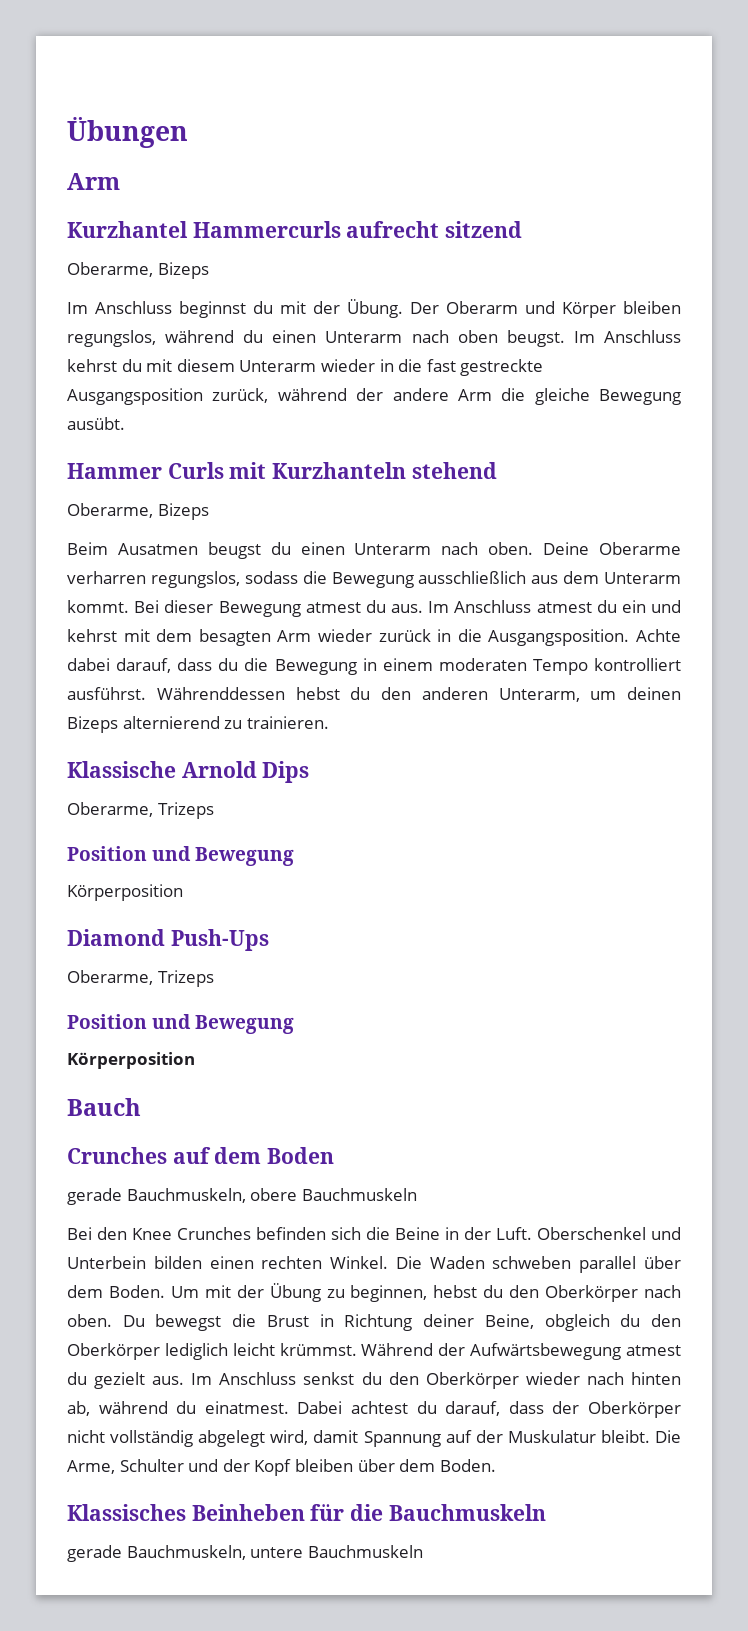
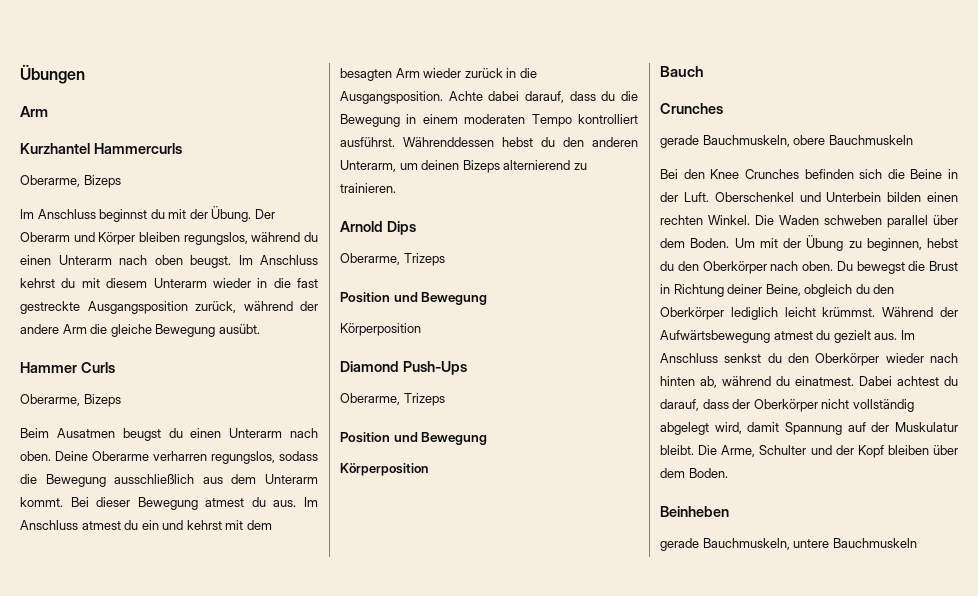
- Kurzhantel Hammercurls aufrecht sitzend
+ Kurzhantel Hammercurls
- Hammer Curls mit Kurzhanteln stehend
+ Hammer Curls
- Klassische Arnold Dips
+ Arnold Dips
  Bauch
- Crunches auf dem Boden
+ Crunches
- Klassisches Beinheben für die Bauchmuskeln
+ Beinheben

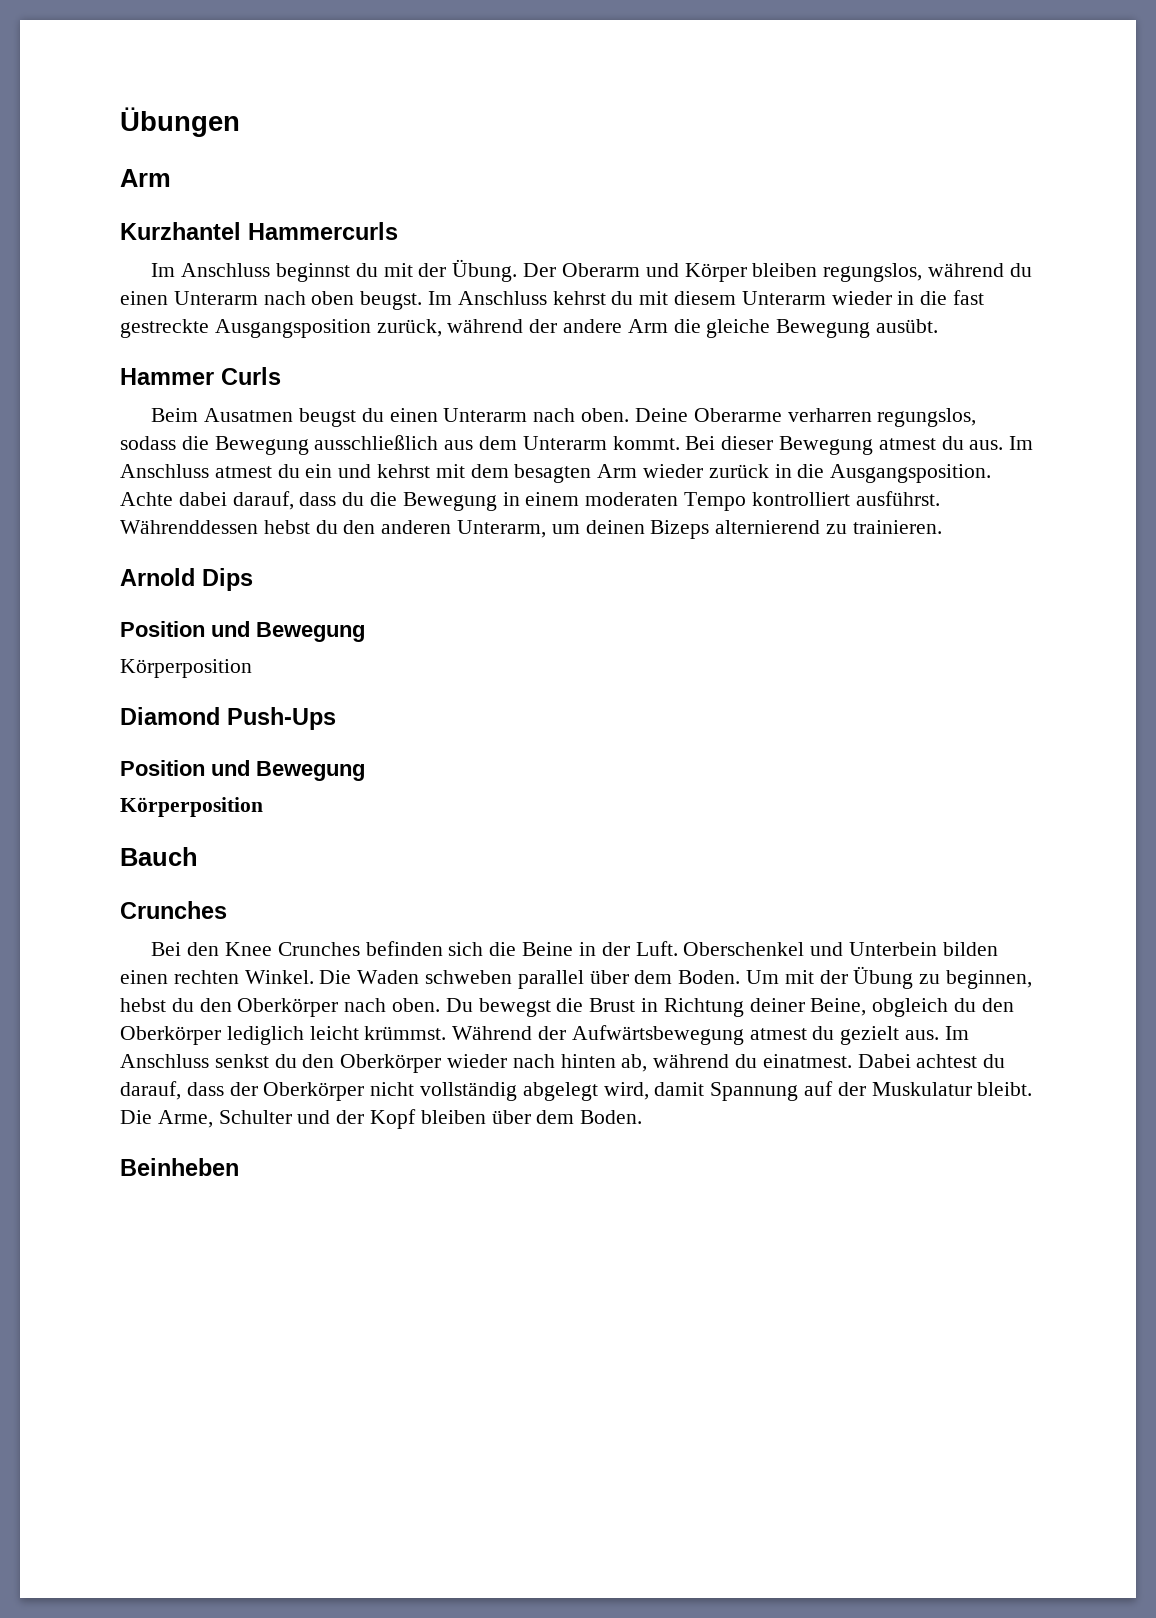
  Kurzhantel Hammercurls
- Oberarme, Bizeps
  Hammer Curls
- Oberarme, Bizeps
  Arnold Dips
- Oberarme, Trizeps
  Diamond Push-Ups
- Oberarme, Trizeps
- gerade Bauchmuskeln, obere Bauchmuskeln
- gerade Bauchmuskeln, untere Bauchmuskeln

